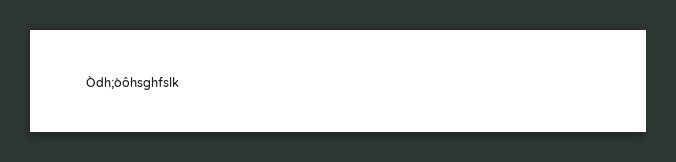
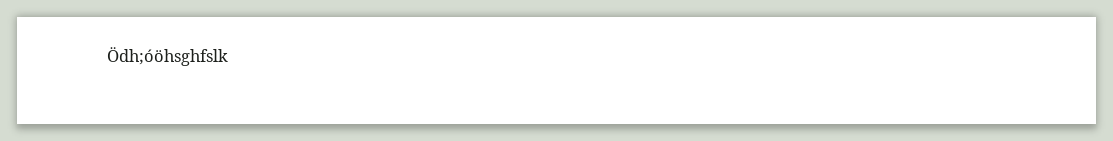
- Òdh;òôhsghfslk
+ Ödh;óöhsghfslk

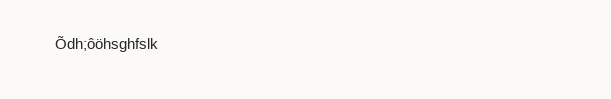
- Ödh;óöhsghfslk
+ Õdh;ôöhsghfslk

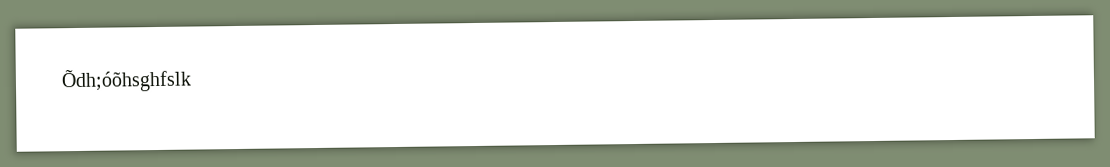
- Õdh;ôöhsghfslk
+ Õdh;óõhsghfslk

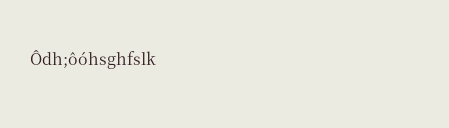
- Õdh;óõhsghfslk
+ Ôdh;ôóhsghfslk

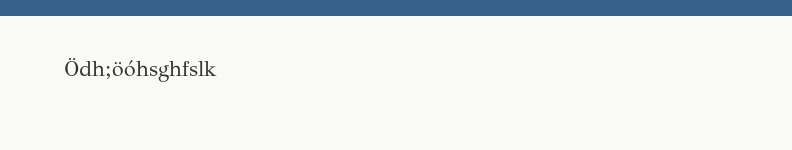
- Ôdh;ôóhsghfslk
+ Ödh;öóhsghfslk

